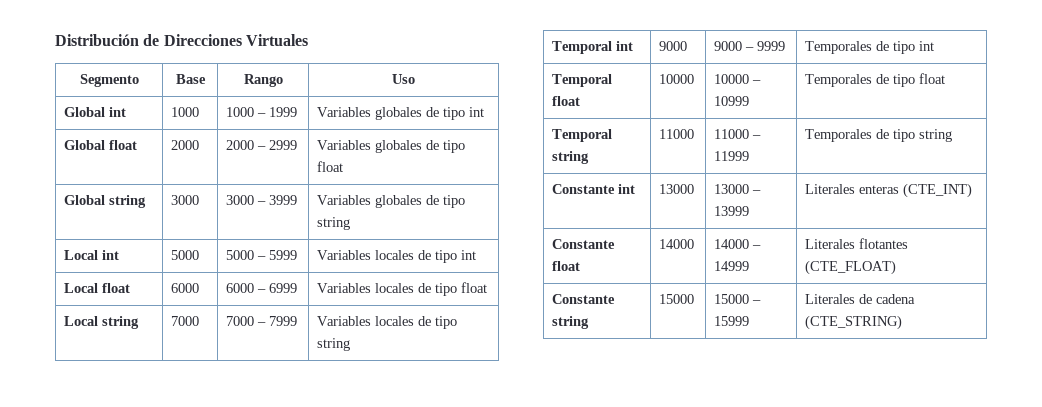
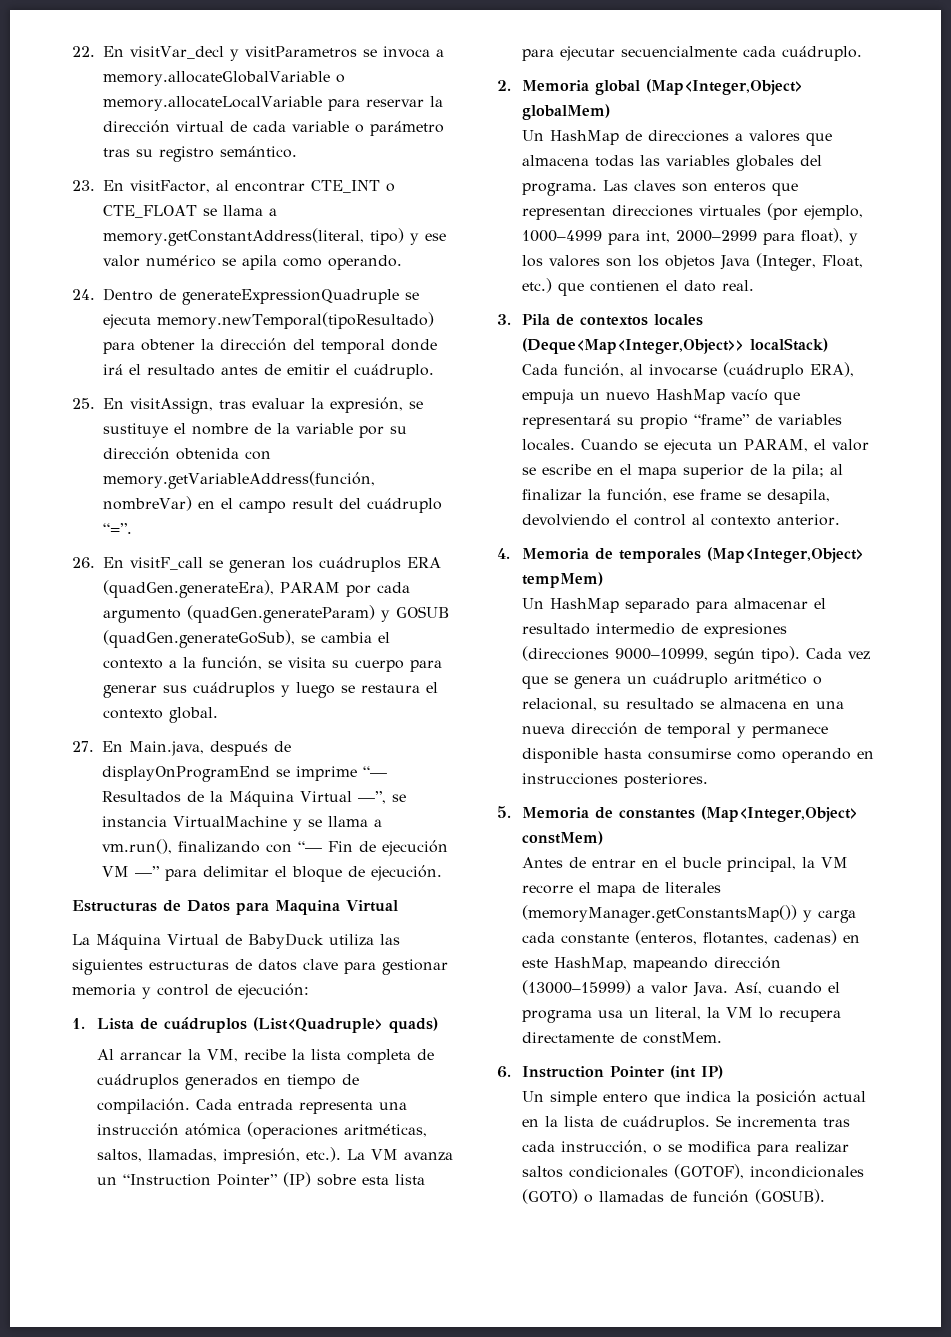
- Distribución de Direcciones Virtuales
- Segmento | Base | Rango | Uso
- Global int | 1000 | 1000 – 1999 | Variables globales de tipo int
- Global float | 2000 | 2000 – 2999 | Variables globales de tipo float
- Global string | 3000 | 3000 – 3999 | Variables globales de tipo string
- Local int | 5000 | 5000 – 5999 | Variables locales de tipo int
- Local float | 6000 | 6000 – 6999 | Variables locales de tipo float
- Local string | 7000 | 7000 – 7999 | Variables locales de tipo string
- Temporal int | 9000 | 9000 – 9999 | Temporales de tipo int
- Temporal float | 10000 | 10000 – 10999 | Temporales de tipo float
- Temporal string | 11000 | 11000 – 11999 | Temporales de tipo string
- Constante int | 13000 | 13000 – 13999 | Literales enteras (CTE_INT)
- Constante float | 14000 | 14000 – 14999 | Literales flotantes (CTE_FLOAT)
- Constante string | 15000 | 15000 – 15999 | Literales de cadena (CTE_STRING)
+ 22. En visitVar_decl y visitParametros se invoca a memory.allocateGlobalVariable o memory.allocateLocalVariable para reservar la dirección virtual de cada variable o parámetro tras su registro semántico.
+ 23. En visitFactor, al encontrar CTE_INT o CTE_FLOAT se llama a memory.getConstantAddress(literal, tipo) y ese valor numérico se apila como operando.
+ 24. Dentro de generateExpressionQuadruple se ejecuta memory.newTemporal(tipoResultado) para obtener la dirección del temporal donde irá el resultado antes de emitir el cuádruplo.
+ 25. En visitAssign, tras evaluar la expresión, se sustituye el nombre de la variable por su dirección obtenida con memory.getVariableAddress(función, nombreVar) en el campo result del cuádruplo “=”.
+ 26. En visitF_call se generan los cuádruplos ERA (quadGen.generateEra), PARAM por cada argumento (quadGen.generateParam) y GOSUB (quadGen.generateGoSub), se cambia el contexto a la función, se visita su cuerpo para generar sus cuádruplos y luego se restaura el contexto global.
+ 27. En Main.java, después de displayOnProgramEnd se imprime “— Resultados de la Máquina Virtual —”, se instancia VirtualMachine y se llama a vm.run(), finalizando con “— Fin de ejecución VM —” para delimitar el bloque de ejecución.
+ Estructuras de Datos para Maquina Virtual
+ La Máquina Virtual de BabyDuck utiliza las siguientes estructuras de datos clave para gestionar memoria y control de ejecución:
+ 1. Lista de cuádruplos (List<Quadruple> quads)
+ Al arrancar la VM, recibe la lista completa de cuádruplos generados en tiempo de compilación. Cada entrada representa una instrucción atómica (operaciones aritméticas, saltos, llamadas, impresión, etc.). La VM avanza un “Instruction Pointer” (IP) sobre esta lista para ejecutar secuencialmente cada cuádruplo.
+ 2. Memoria global (Map<Integer,Object> globalMem)
+ Un HashMap de direcciones a valores que almacena todas las variables globales del programa. Las claves son enteros que representan direcciones virtuales (por ejemplo, 1000–4999 para int, 2000–2999 para float), y los valores son los objetos Java (Integer, Float, etc.) que contienen el dato real.
+ 3. Pila de contextos locales (Deque<Map<Integer,Object>> localStack)
+ Cada función, al invocarse (cuádruplo ERA), empuja un nuevo HashMap vacío que representará su propio “frame” de variables locales. Cuando se ejecuta un PARAM, el valor se escribe en el mapa superior de la pila; al finalizar la función, ese frame se desapila, devolviendo el control al contexto anterior.
+ 4. Memoria de temporales (Map<Integer,Object> tempMem)
+ Un HashMap separado para almacenar el resultado intermedio de expresiones (direcciones 9000–10999, según tipo). Cada vez que se genera un cuádruplo aritmético o relacional, su resultado se almacena en una nueva dirección de temporal y permanece disponible hasta consumirse como operando en instrucciones posteriores.
+ 5. Memoria de constantes (Map<Integer,Object> constMem)
+ Antes de entrar en el bucle principal, la VM recorre el mapa de literales (memoryManager.getConstantsMap()) y carga cada constante (enteros, flotantes, cadenas) en este HashMap, mapeando dirección (13000–15999) a valor Java. Así, cuando el programa usa un literal, la VM lo recupera directamente de constMem.
+ 6. Instruction Pointer (int IP)
+ Un simple entero que indica la posición actual en la lista de cuádruplos. Se incrementa tras cada instrucción, o se modifica para realizar saltos condicionales (GOTOF), incondicionales (GOTO) o llamadas de función (GOSUB).

